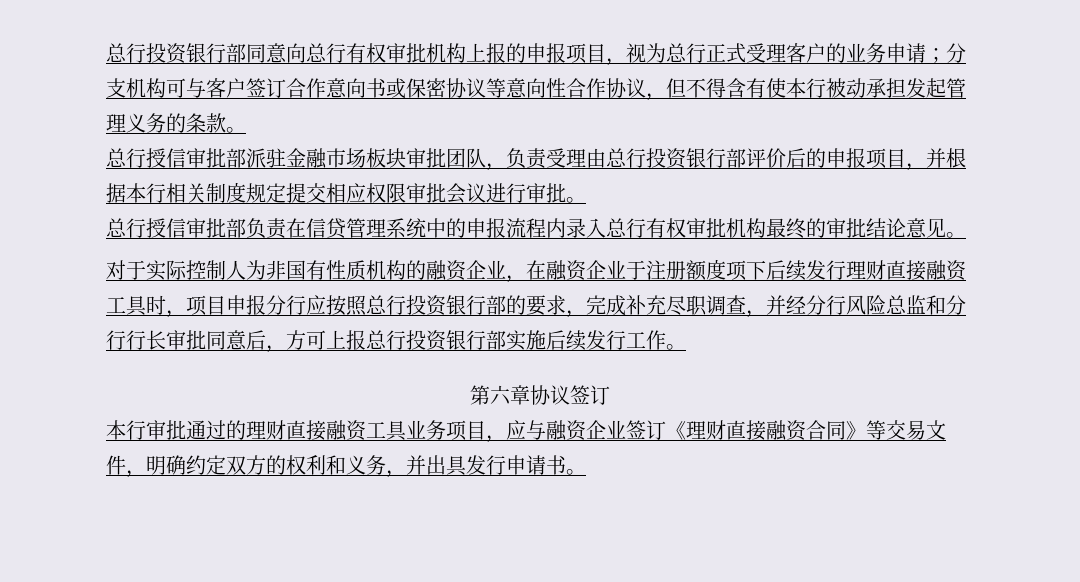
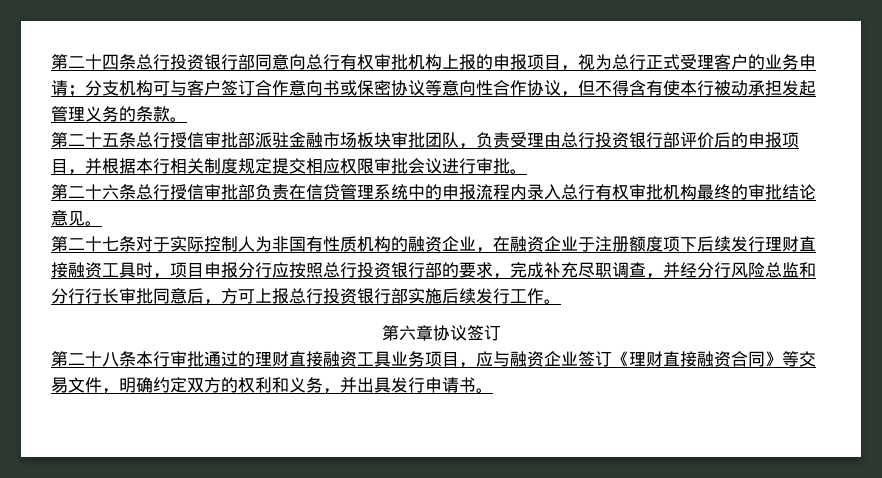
- 总行投资银行部同意向总行有权审批机构上报的申报项目，视为总行正式受理客户的业务申请；分支机构可与客户签订合作意向书或保密协议等意向性合作协议，但不得含有使本行被动承担发起管理义务的条款。
+ 第二十四条总行投资银行部同意向总行有权审批机构上报的申报项目，视为总行正式受理客户的业务申请；分支机构可与客户签订合作意向书或保密协议等意向性合作协议，但不得含有使本行被动承担发起管理义务的条款。
- 总行授信审批部派驻金融市场板块审批团队，负责受理由总行投资银行部评价后的申报项目，并根据本行相关制度规定提交相应权限审批会议进行审批。
+ 第二十五条总行授信审批部派驻金融市场板块审批团队，负责受理由总行投资银行部评价后的申报项目，并根据本行相关制度规定提交相应权限审批会议进行审批。
- 总行授信审批部负责在信贷管理系统中的申报流程内录入总行有权审批机构最终的审批结论意见。
+ 第二十六条总行授信审批部负责在信贷管理系统中的申报流程内录入总行有权审批机构最终的审批结论意见。
- 对于实际控制人为非国有性质机构的融资企业，在融资企业于注册额度项下后续发行理财直接融资工具时，项目申报分行应按照总行投资银行部的要求，完成补充尽职调查，并经分行风险总监和分行行长审批同意后，方可上报总行投资银行部实施后续发行工作。
+ 第二十七条对于实际控制人为非国有性质机构的融资企业，在融资企业于注册额度项下后续发行理财直接融资工具时，项目申报分行应按照总行投资银行部的要求，完成补充尽职调查，并经分行风险总监和分行行长审批同意后，方可上报总行投资银行部实施后续发行工作。
- 本行审批通过的理财直接融资工具业务项目，应与融资企业签订《理财直接融资合同》等交易文件，明确约定双方的权利和义务，并出具发行申请书。
+ 第二十八条本行审批通过的理财直接融资工具业务项目，应与融资企业签订《理财直接融资合同》等交易文件，明确约定双方的权利和义务，并出具发行申请书。

